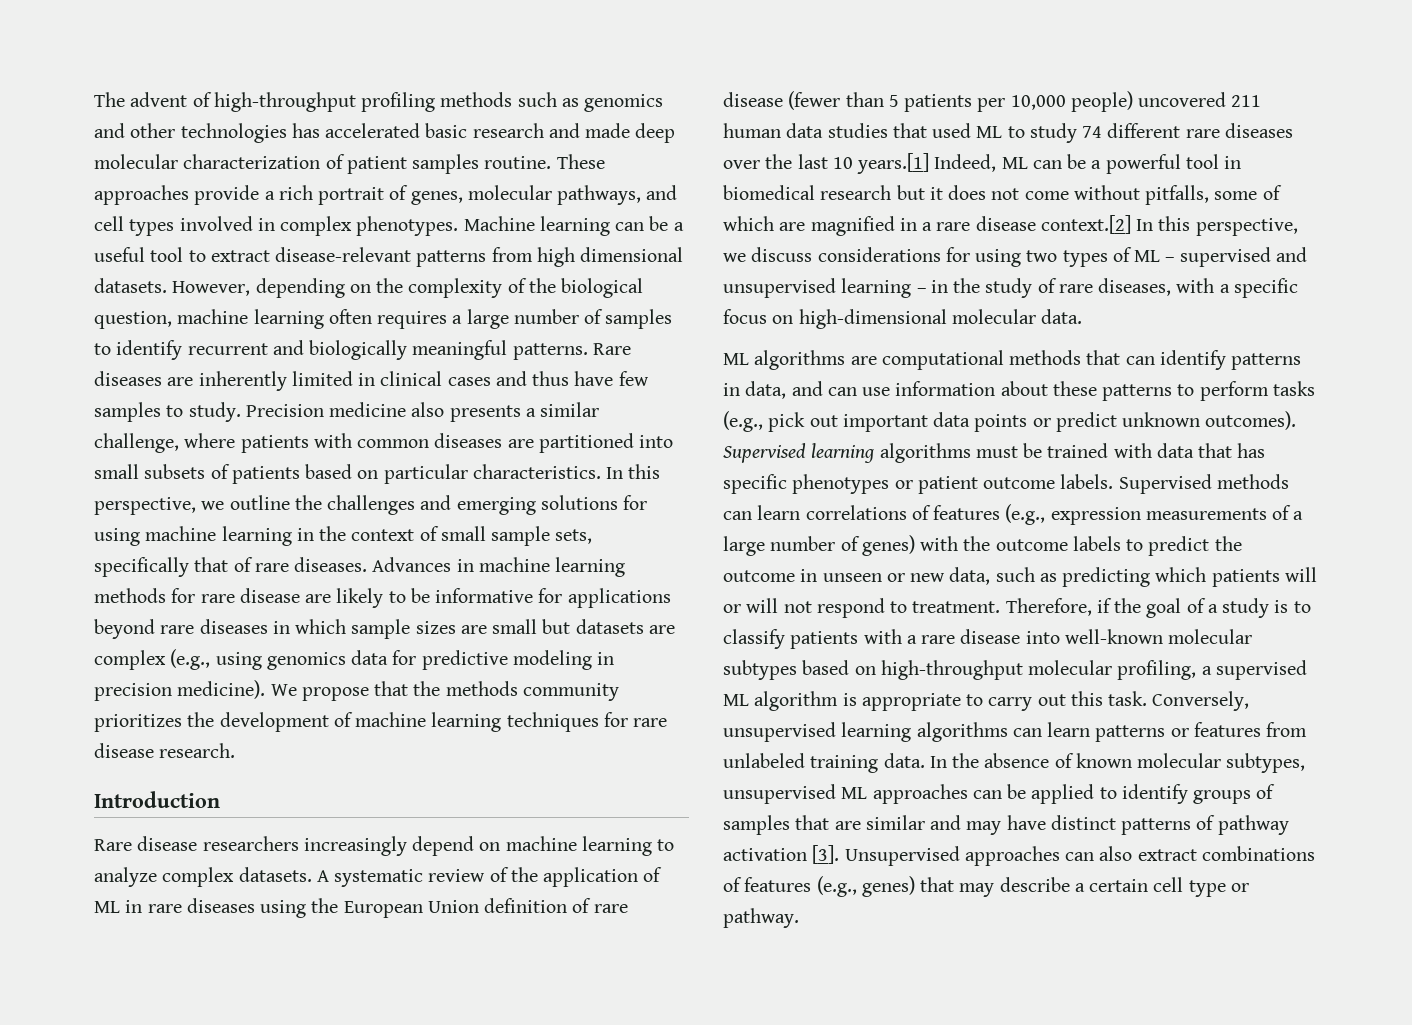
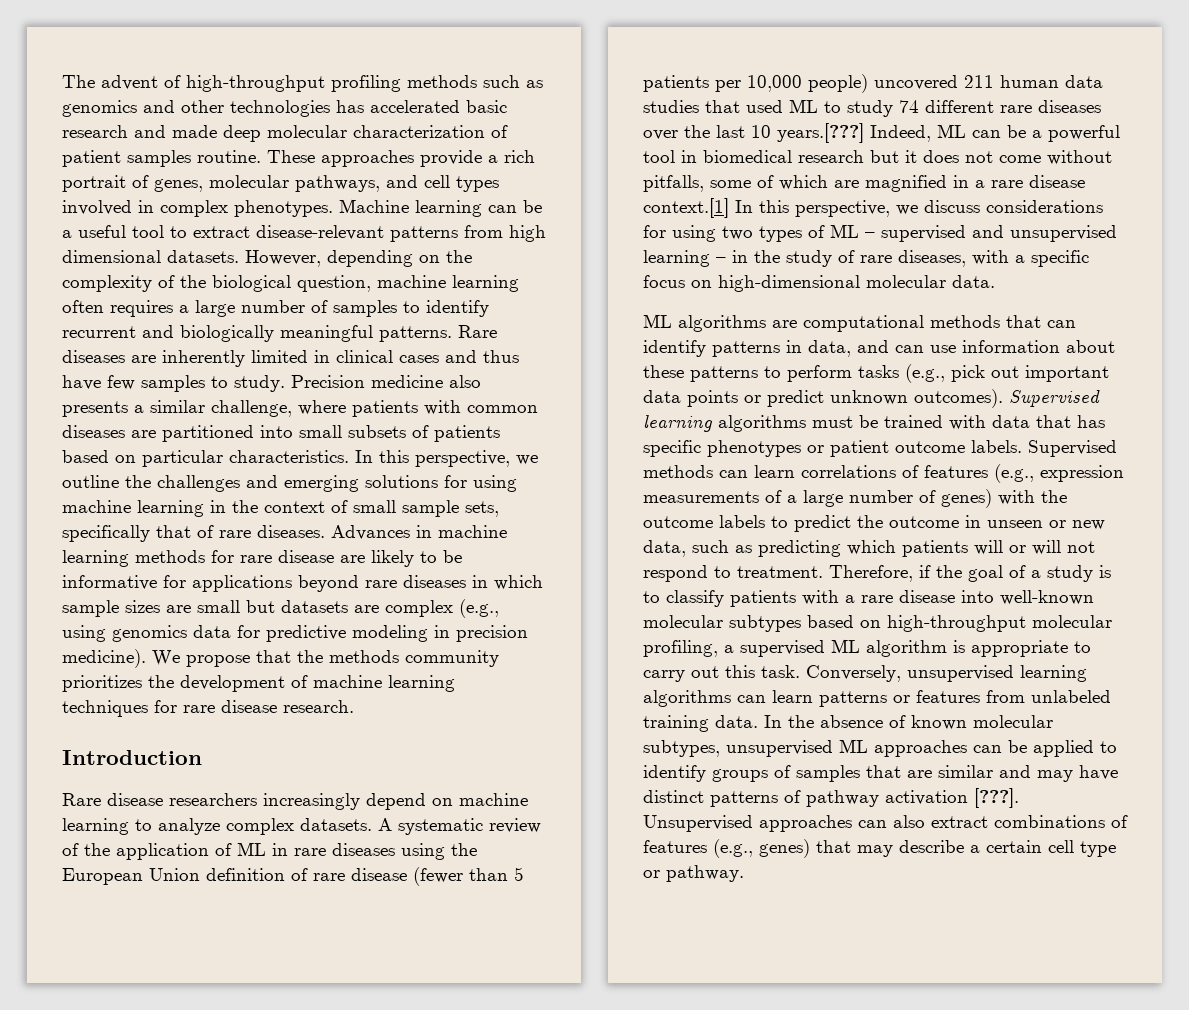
- A systematic review of the application of ML in rare diseases using the European Union definition of rare disease (fewer than 5 patients per 10,000 people) uncovered 211 human data studies that used ML to study 74 different rare diseases over the last 10 years.[1] Indeed, ML can be a powerful tool in biomedical research but it does not come without pitfalls, some of which are magnified in a rare disease context.[2] In this perspective, we discuss considerations for using two types of ML – supervised and unsupervised learning – in the study of rare diseases, with a specific focus on high-dimensional molecular data.
+ A systematic review of the application of ML in rare diseases using the European Union definition of rare disease (fewer than 5 patients per 10,000 people) uncovered 211 human data studies that used ML to study 74 different rare diseases over the last 10 years.[???] Indeed, ML can be a powerful tool in biomedical research but it does not come without pitfalls, some of which are magnified in a rare disease context.[1] In this perspective, we discuss considerations for using two types of ML – supervised and unsupervised learning – in the study of rare diseases, with a specific focus on high-dimensional molecular data.
- In the absence of known molecular subtypes, unsupervised ML approaches can be applied to identify groups of samples that are similar and may have distinct patterns of pathway activation [3].
+ In the absence of known molecular subtypes, unsupervised ML approaches can be applied to identify groups of samples that are similar and may have distinct patterns of pathway activation [???].

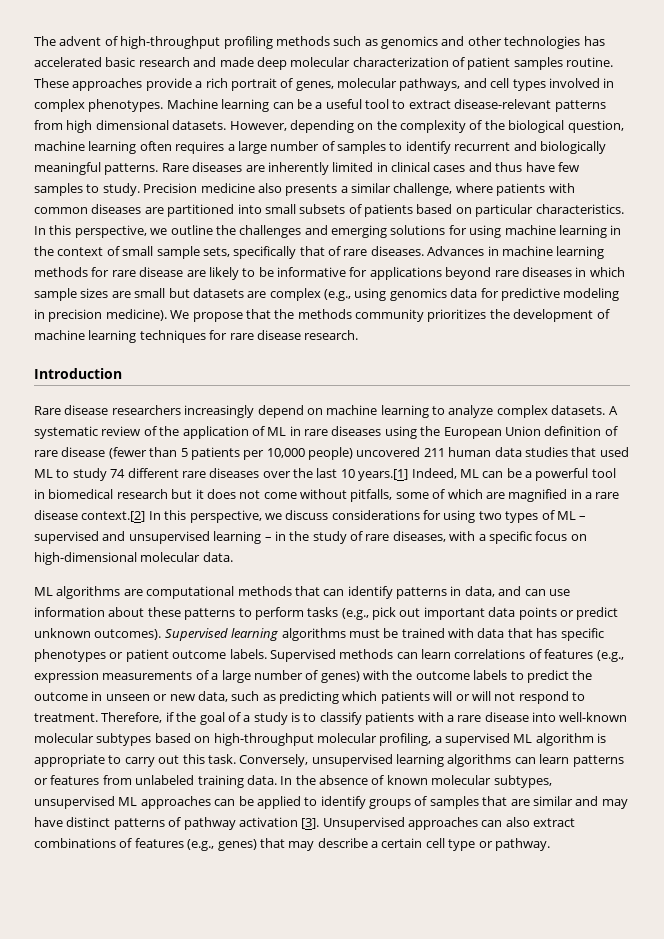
- A systematic review of the application of ML in rare diseases using the European Union definition of rare disease (fewer than 5 patients per 10,000 people) uncovered 211 human data studies that used ML to study 74 different rare diseases over the last 10 years.[???] Indeed, ML can be a powerful tool in biomedical research but it does not come without pitfalls, some of which are magnified in a rare disease context.[1] In this perspective, we discuss considerations for using two types of ML – supervised and unsupervised learning – in the study of rare diseases, with a specific focus on high-dimensional molecular data.
+ A systematic review of the application of ML in rare diseases using the European Union definition of rare disease (fewer than 5 patients per 10,000 people) uncovered 211 human data studies that used ML to study 74 different rare diseases over the last 10 years.[1] Indeed, ML can be a powerful tool in biomedical research but it does not come without pitfalls, some of which are magnified in a rare disease context.[2] In this perspective, we discuss considerations for using two types of ML – supervised and unsupervised learning – in the study of rare diseases, with a specific focus on high-dimensional molecular data.
- In the absence of known molecular subtypes, unsupervised ML approaches can be applied to identify groups of samples that are similar and may have distinct patterns of pathway activation [???].
+ In the absence of known molecular subtypes, unsupervised ML approaches can be applied to identify groups of samples that are similar and may have distinct patterns of pathway activation [3].

